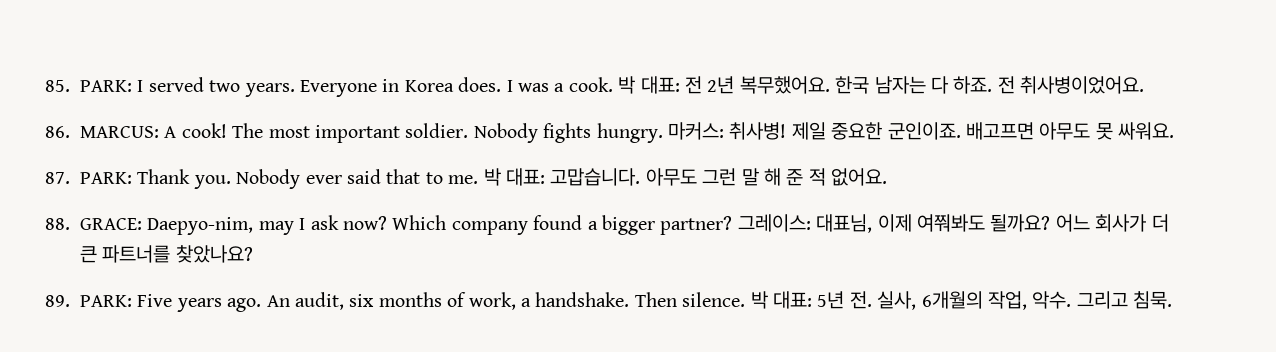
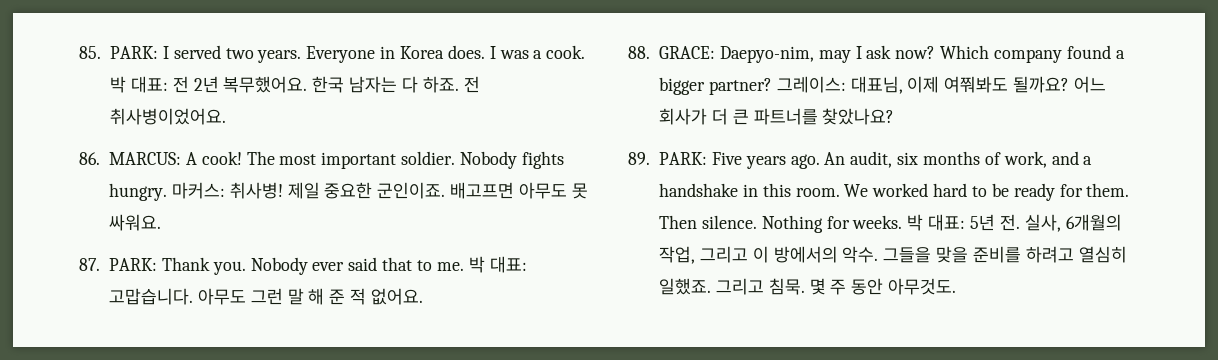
- An audit, six months of work, a handshake. Then silence.
+ An audit, six months of work, and a handshake in this room. We worked hard to be ready for them. Then silence. Nothing for weeks.
- 실사, 6개월의 작업, 악수. 그리고 침묵.
+ 실사, 6개월의 작업, 그리고 이 방에서의 악수. 그들을 맞을 준비를 하려고 열심히 일했죠. 그리고 침묵. 몇 주 동안 아무것도.

